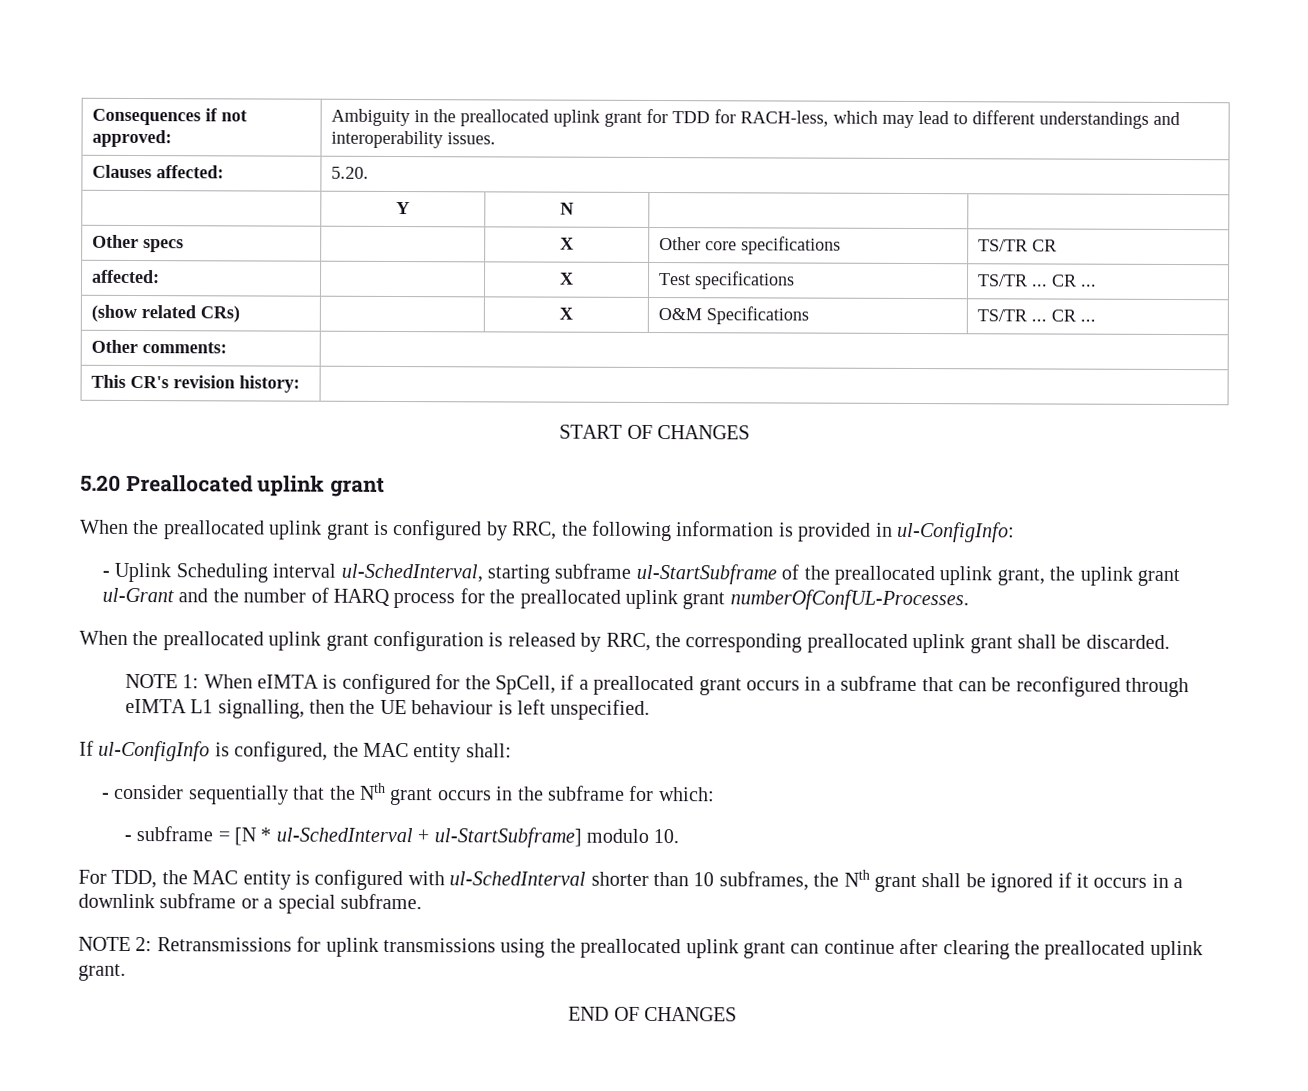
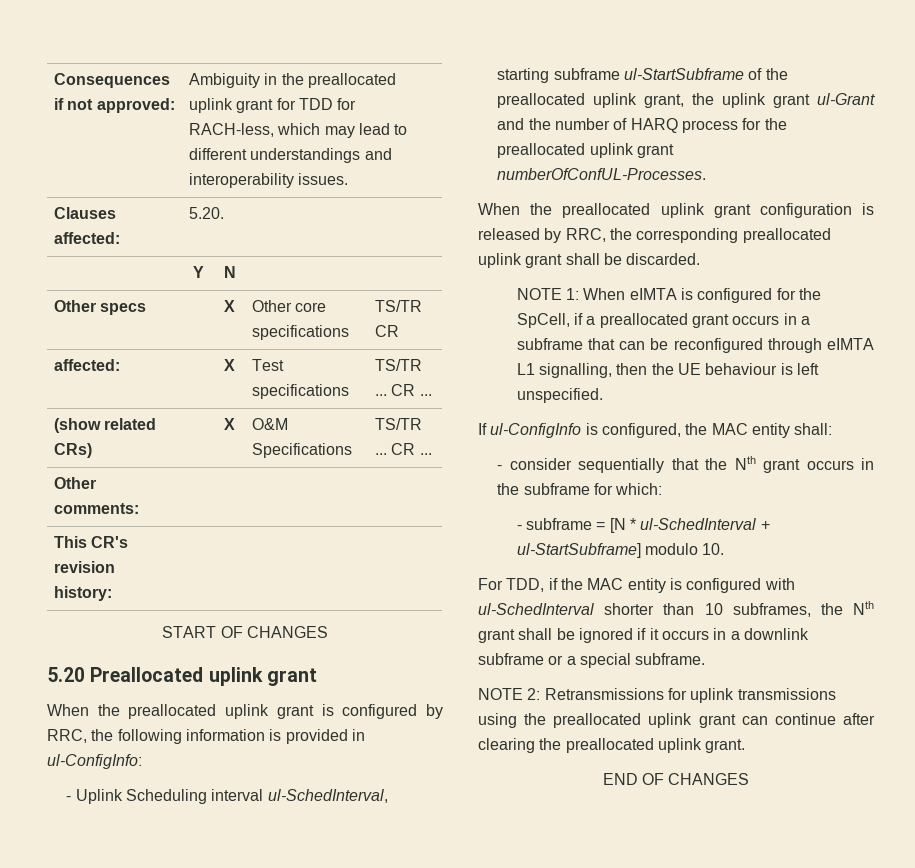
- For TDD, the MAC entity is configured with ul-SchedInterval shorter than 10 subframes, the Nth grant shall be ignored if it occurs in a downlink subframe or a special subframe.
+ For TDD, if the MAC entity is configured with ul-SchedInterval shorter than 10 subframes, the Nth grant shall be ignored if it occurs in a downlink subframe or a special subframe.

